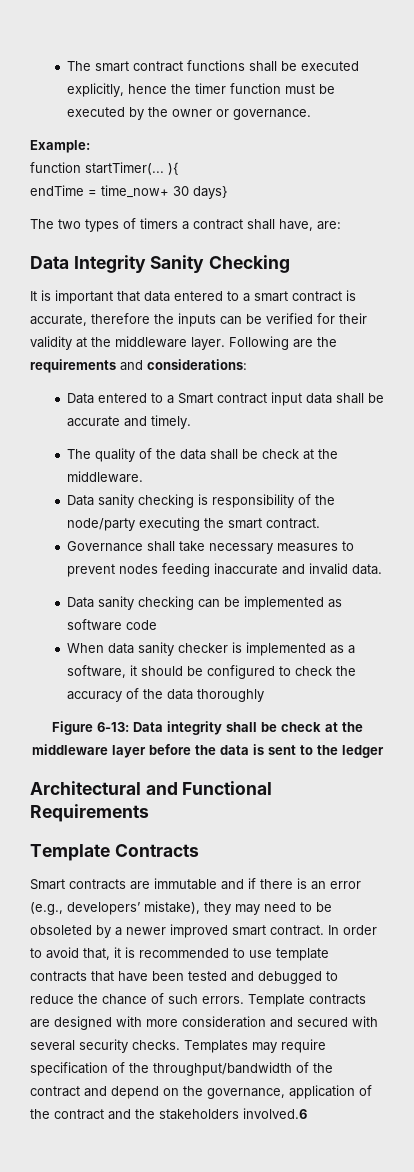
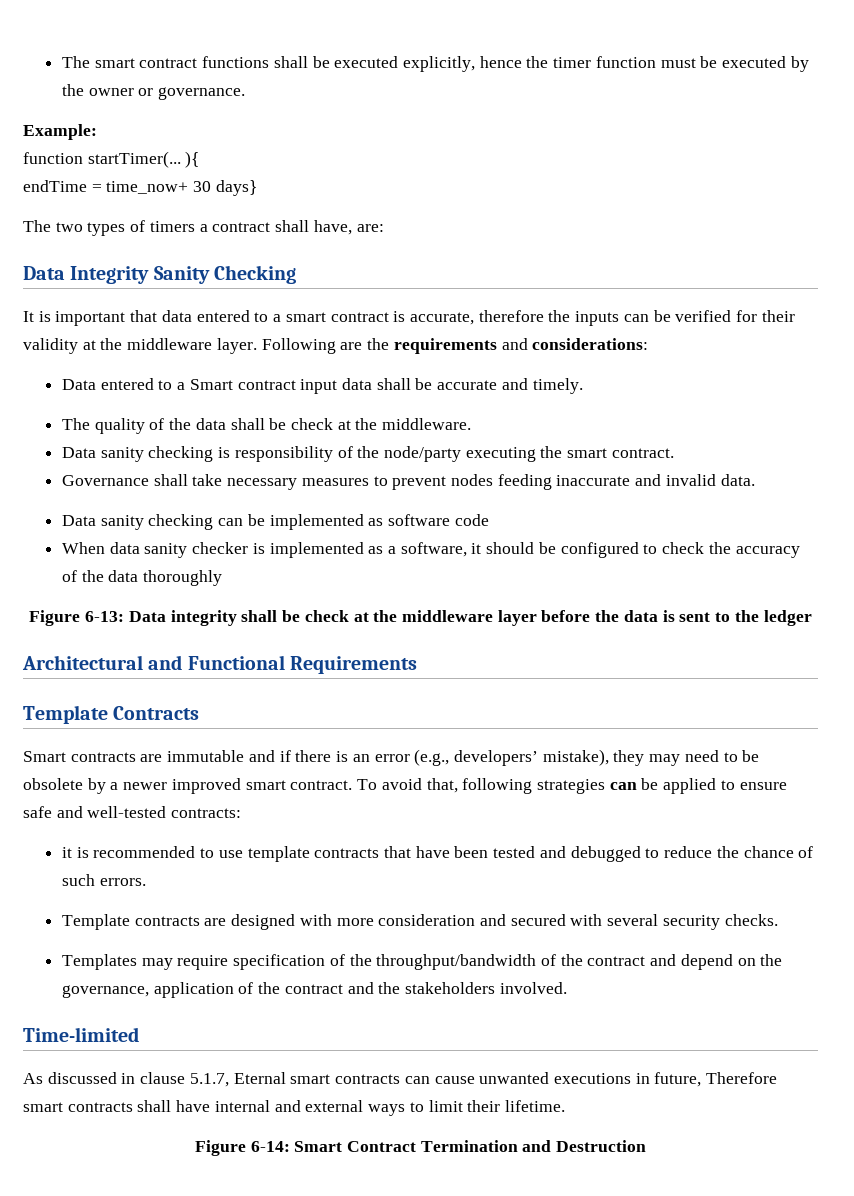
- Smart contracts are immutable and if there is an error (e.g., developers’ mistake), they may need to be obsoleted by a newer improved smart contract.
+ Smart contracts are immutable and if there is an error (e.g., developers’ mistake), they may need to be obsolete by a newer improved smart contract.
- In order to avoid that, it is recommended to use template contracts that have been tested and debugged to reduce the chance of such errors. Template contracts are designed with more consideration and secured with several security checks. Templates may require specification of the throughput/bandwidth of the contract and depend on the governance, application of the contract and the stakeholders involved.6
+ To avoid that, following strategies can be applied to ensure safe and well-tested contracts:
+ it is recommended to use template contracts that have been tested and debugged to reduce the chance of such errors.
+ Template contracts are designed with more consideration and secured with several security checks.
+ Templates may require specification of the throughput/bandwidth of the contract and depend on the governance, application of the contract and the stakeholders involved.
+ Time-limited
+ As discussed in clause 5.1.7, Eternal smart contracts can cause unwanted executions in future, Therefore smart contracts shall have internal and external ways to limit their lifetime.
+ Figure 6-14: Smart Contract Termination and Destruction

